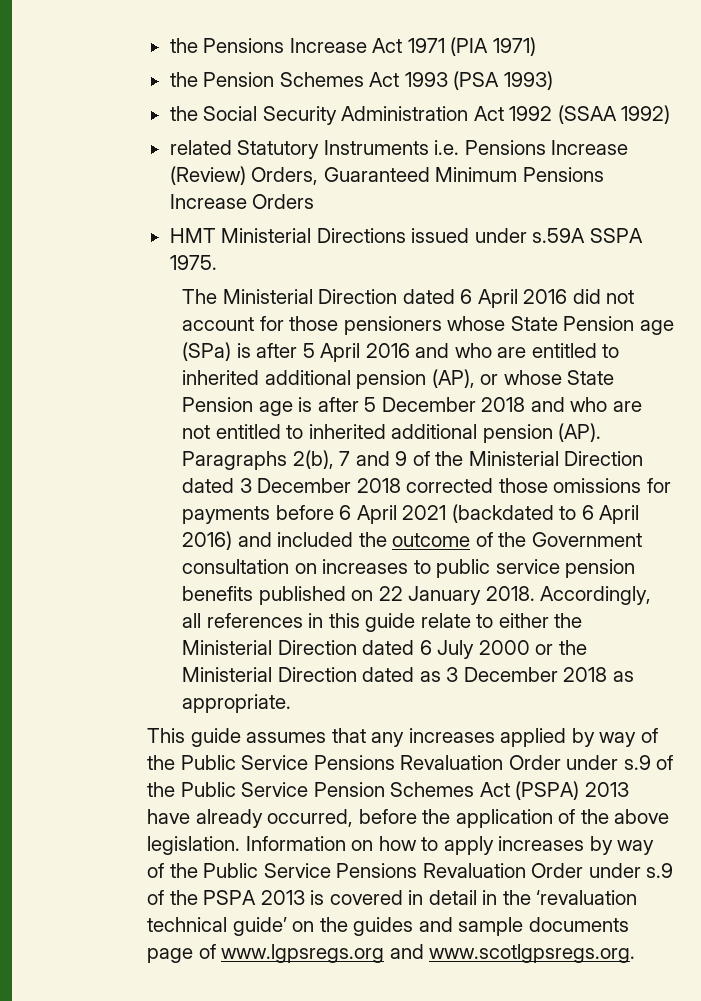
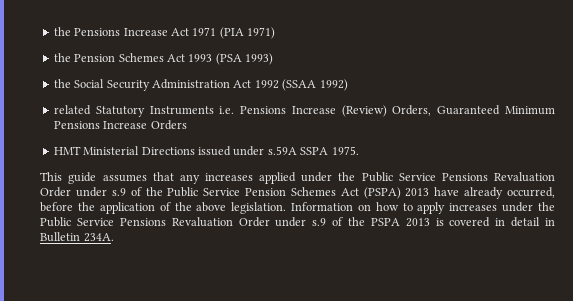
- The Ministerial Direction dated 6 April 2016 did not account for those pensioners whose State Pension age (SPa) is after 5 April 2016 and who are entitled to inherited additional pension (AP), or whose State Pension age is after 5 December 2018 and who are not entitled to inherited additional pension (AP). Paragraphs 2(b), 7 and 9 of the Ministerial Direction dated 3 December 2018 corrected those omissions for payments before 6 April 2021 (backdated to 6 April 2016) and included the outcome of the Government consultation on increases to public service pension benefits published on 22 January 2018. Accordingly, all references in this guide relate to either the Ministerial Direction dated 6 July 2000 or the Ministerial Direction dated as 3 December 2018 as appropriate.
- This guide assumes that any increases applied by way of the Public Service Pensions Revaluation Order under s.9 of the Public Service Pension Schemes Act (PSPA) 2013 have already occurred, before the application of the above legislation.
+ This guide assumes that any increases applied under the Public Service Pensions Revaluation Order under s.9 of the Public Service Pension Schemes Act (PSPA) 2013 have already occurred, before the application of the above legislation.
- Information on how to apply increases by way of the Public Service Pensions Revaluation Order under s.9 of the PSPA 2013 is covered in detail in the ‘revaluation technical guide’ on the guides and sample documents page of www.lgpsregs.org and www.scotlgpsregs.org.
+ Information on how to apply increases under the Public Service Pensions Revaluation Order under s.9 of the PSPA 2013 is covered in detail in Bulletin 234A.

